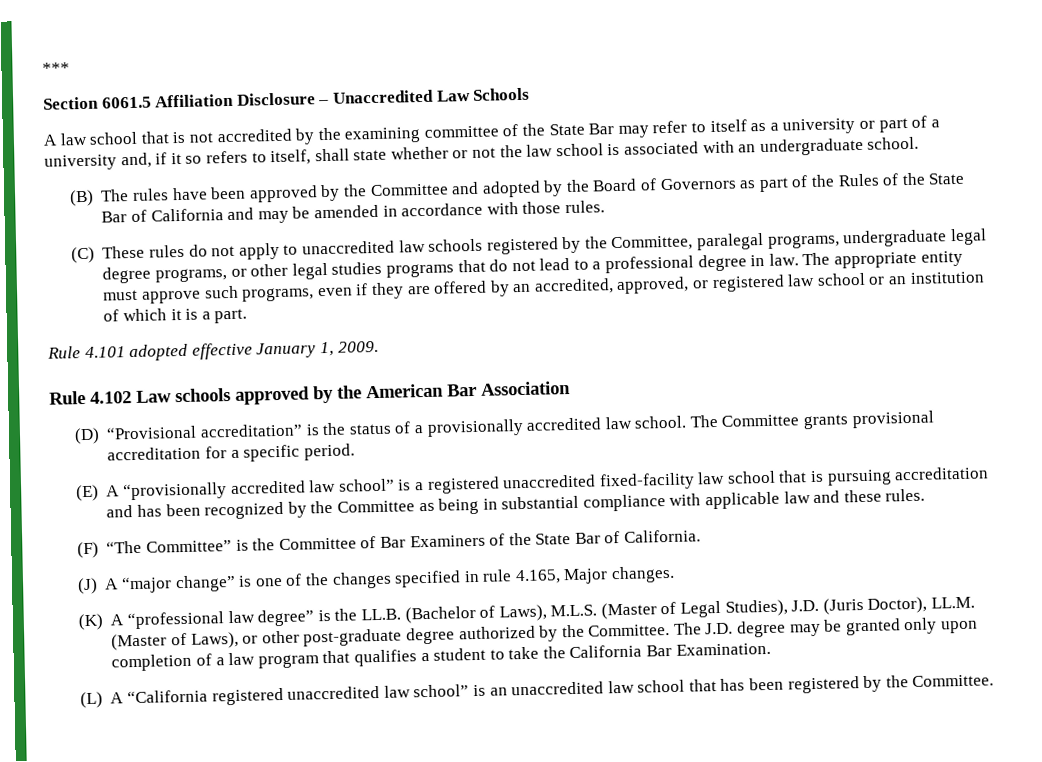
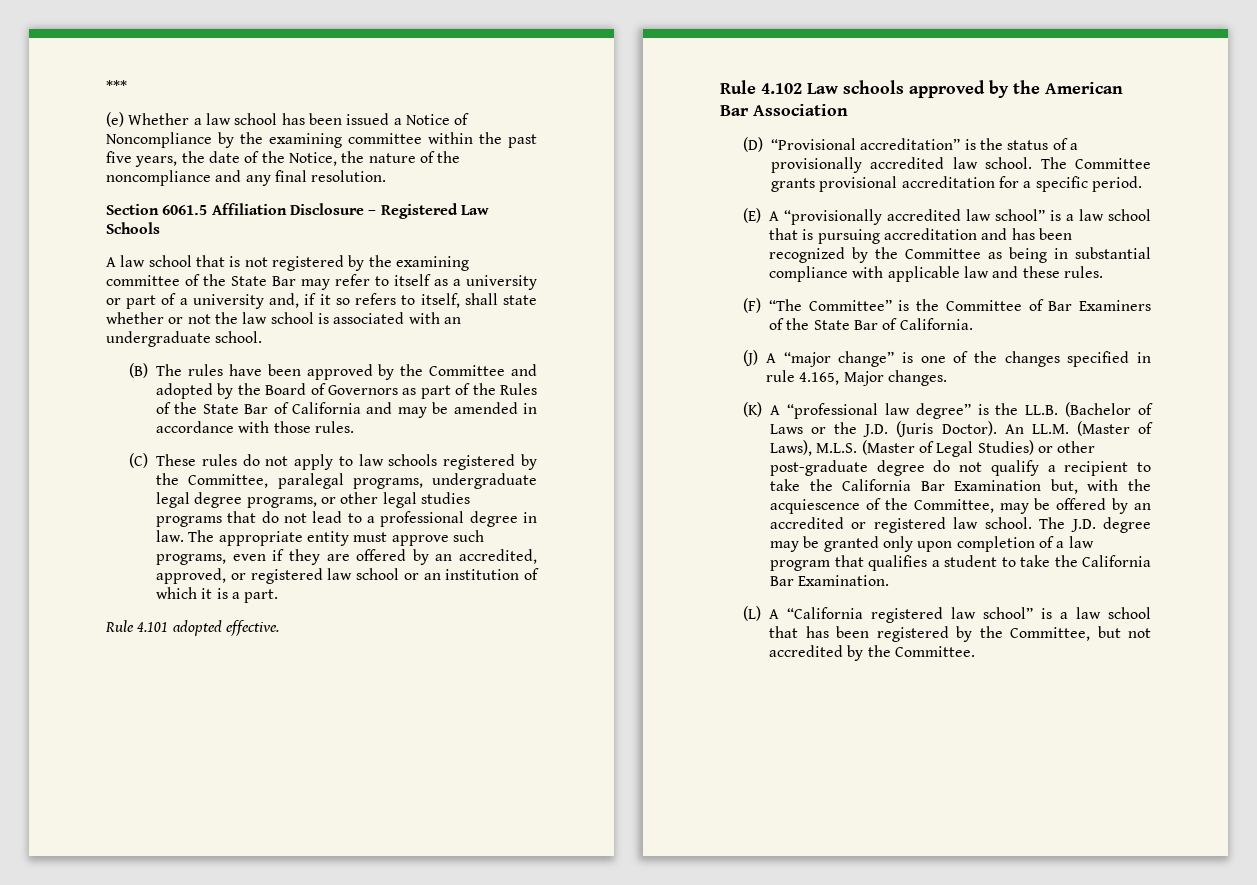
+ (e) Whether a law school has been issued a Notice of Noncompliance by the examining committee within the past five years, the date of the Notice, the nature of the noncompliance and any final resolution.
- Section 6061.5 Affiliation Disclosure – Unaccredited Law Schools
+ Section 6061.5 Affiliation Disclosure – Registered Law Schools
- A law school that is not accredited by the examining committee of the State Bar may refer to itself as a university or part of a university and, if it so refers to itself, shall state whether or not the law school is associated with an undergraduate school.
+ A law school that is not registered by the examining committee of the State Bar may refer to itself as a university or part of a university and, if it so refers to itself, shall state whether or not the law school is associated with an undergraduate school.
- (C) These rules do not apply to unaccredited law schools registered by the Committee, paralegal programs, undergraduate legal degree programs, or other legal studies programs that do not lead to a professional degree in law.
+ (C) These rules do not apply to law schools registered by the Committee, paralegal programs, undergraduate legal degree programs, or other legal studies programs that do not lead to a professional degree in law.
- Rule 4.101 adopted effective January 1, 2009.
+ Rule 4.101 adopted effective.
- (E) A “provisionally accredited law school” is a registered unaccredited fixed-facility law school that is pursuing accreditation and has been recognized by the Committee as being in substantial compliance with applicable law and these rules.
+ (E) A “provisionally accredited law school” is a law school that is pursuing accreditation and has been recognized by the Committee as being in substantial compliance with applicable law and these rules.
- (K) A “professional law degree” is the LL.B. (Bachelor of Laws), M.L.S. (Master of Legal Studies), J.D. (Juris Doctor), LL.M. (Master of Laws), or other post-graduate degree authorized by the Committee.
+ (K) A “professional law degree” is the LL.B. (Bachelor of Laws or the J.D. (Juris Doctor). An LL.M. (Master of Laws), M.L.S. (Master of Legal Studies) or other post-graduate degree do not qualify a recipient to take the California Bar Examination but, with the acquiescence of the Committee, may be offered by an accredited or registered law school.
- (L) A “California registered unaccredited law school” is an unaccredited law school that has been registered by the Committee.
+ (L) A “California registered law school” is a law school that has been registered by the Committee, but not accredited by the Committee.

